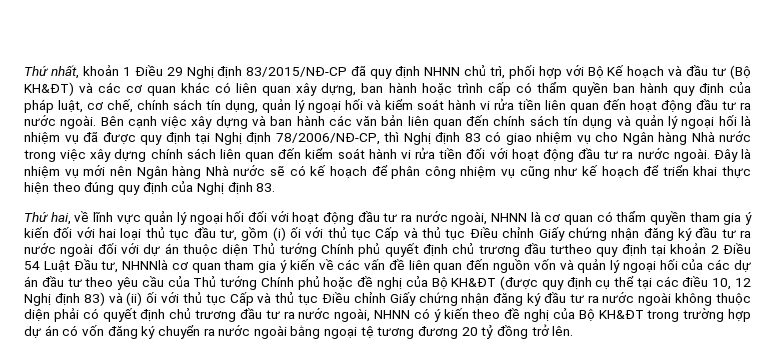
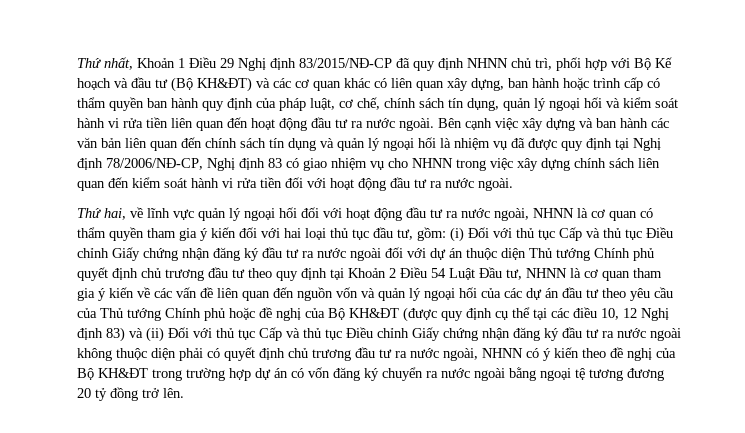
- Thứ nhất, khoản 1 Điều 29 Nghị định 83/2015/NĐ-CP đã quy định NHNN chủ trì, phối hợp với Bộ Kế hoạch và đầu tư (Bộ KH&ĐT) và các cơ quan khác có liên quan xây dựng, ban hành hoặc trình cấp có thẩm quyền ban hành quy định của pháp luật, cơ chế, chính sách tín dụng, quản lý ngoại hối và kiểm soát hành vi rửa tiền liên quan đến hoạt động đầu tư ra nước ngoài.
+ Thứ nhất, Khoản 1 Điều 29 Nghị định 83/2015/NĐ-CP đã quy định NHNN chủ trì, phối hợp với Bộ Kế hoạch và đầu tư (Bộ KH&ĐT) và các cơ quan khác có liên quan xây dựng, ban hành hoặc trình cấp có thẩm quyền ban hành quy định của pháp luật, cơ chế, chính sách tín dụng, quản lý ngoại hối và kiểm soát hành vi rửa tiền liên quan đến hoạt động đầu tư ra nước ngoài.
- Bên cạnh việc xây dựng và ban hành các văn bản liên quan đến chính sách tín dụng và quản lý ngoại hối là nhiệm vụ đã được quy định tại Nghị định 78/2006/NĐ-CP, thì Nghị định 83 có giao nhiệm vụ cho Ngân hàng Nhà nước trong việc xây dựng chính sách liên quan đến kiểm soát hành vi rửa tiền đối với hoạt động đầu tư ra nước ngoài. Đây là nhiệm vụ mới nên Ngân hàng Nhà nước sẽ có kế hoạch để phân công nhiệm vụ cũng như kế hoạch để triển khai thực hiện theo đúng quy định của Nghị định 83.
+ Bên cạnh việc xây dựng và ban hành các văn bản liên quan đến chính sách tín dụng và quản lý ngoại hối là nhiệm vụ đã được quy định tại Nghị định 78/2006/NĐ-CP, Nghị định 83 có giao nhiệm vụ cho NHNN trong việc xây dựng chính sách liên quan đến kiểm soát hành vi rửa tiền đối với hoạt động đầu tư ra nước ngoài.
- Thứ hai, về lĩnh vực quản lý ngoại hối đối với hoạt động đầu tư ra nước ngoài, NHNN là cơ quan có thẩm quyền tham gia ý kiến đối với hai loại thủ tục đầu tư, gồm (i) ối với thủ tục Cấp và thủ tục Điều chỉnh Giấy chứng nhận đăng ký đầu tư ra nước ngoài đối với dự án thuộc diện Thủ tướng Chính phủ quyết định chủ trương đầu tưtheo quy định tại khoản 2 Điều 54 Luật Đầu tư, NHNNlà cơ quan tham gia ý kiến về các vấn đề liên quan đến nguồn vốn và quản lý ngoại hối của các dự án đầu tư theo yêu cầu của Thủ tướng Chính phủ hoặc đề nghị của Bộ KH&ĐT (được quy định cụ thể tại các điều 10, 12 Nghị định 83) và (ii) ối với thủ tục Cấp và thủ tục Điều chỉnh Giấy chứng nhận đăng ký đầu tư ra nước ngoài không thuộc diện phải có quyết định chủ trương đầu tư ra nước ngoài, NHNN có ý kiến theo đề nghị của Bộ KH&ĐT trong trường hợp dự án có vốn đăng ký chuyển ra nước ngoài bằng ngoại tệ tương đương 20 tỷ đồng trở lên.
+ Thứ hai, về lĩnh vực quản lý ngoại hối đối với hoạt động đầu tư ra nước ngoài, NHNN là cơ quan có thẩm quyền tham gia ý kiến đối với hai loại thủ tục đầu tư, gồm: (i) Đối với thủ tục Cấp và thủ tục Điều chỉnh Giấy chứng nhận đăng ký đầu tư ra nước ngoài đối với dự án thuộc diện Thủ tướng Chính phủ quyết định chủ trương đầu tư theo quy định tại Khoản 2 Điều 54 Luật Đầu tư, NHNN là cơ quan tham gia ý kiến về các vấn đề liên quan đến nguồn vốn và quản lý ngoại hối của các dự án đầu tư theo yêu cầu của Thủ tướng Chính phủ hoặc đề nghị của Bộ KH&ĐT (được quy định cụ thể tại các điều 10, 12 Nghị định 83) và (ii) Đối với thủ tục Cấp và thủ tục Điều chỉnh Giấy chứng nhận đăng ký đầu tư ra nước ngoài không thuộc diện phải có quyết định chủ trương đầu tư ra nước ngoài, NHNN có ý kiến theo đề nghị của Bộ KH&ĐT trong trường hợp dự án có vốn đăng ký chuyển ra nước ngoài bằng ngoại tệ tương đương 20 tỷ đồng trở lên.

